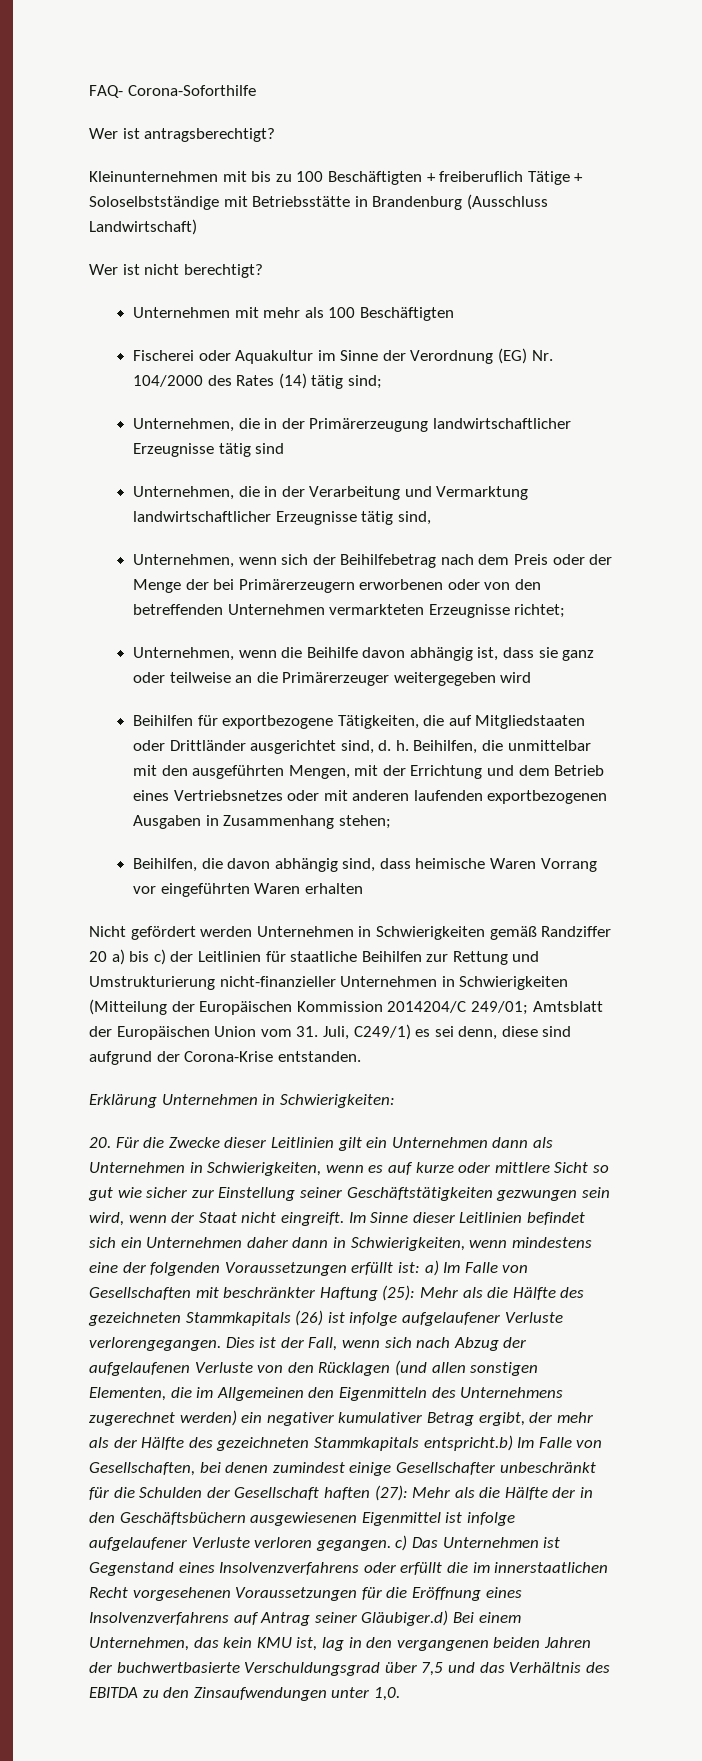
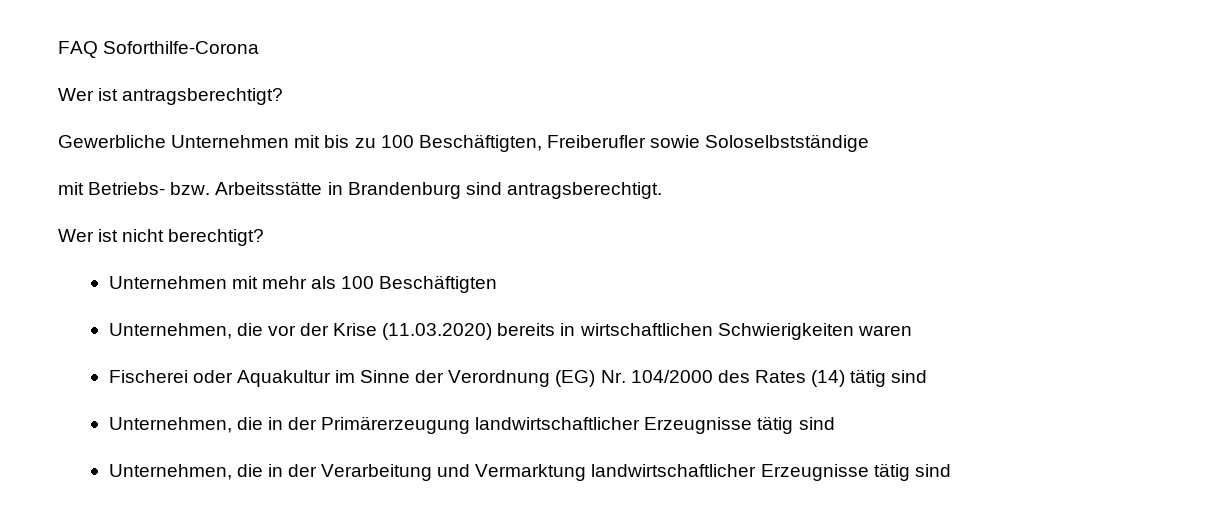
- FAQ- Corona-Soforthilfe
+ FAQ Soforthilfe-Corona
- Kleinunternehmen mit bis zu 100 Beschäftigten + freiberuflich Tätige + Soloselbstständige mit Betriebsstätte in Brandenburg (Ausschluss Landwirtschaft)
+ Gewerbliche Unternehmen mit bis zu 100 Beschäftigten, Freiberufler sowie Soloselbstständige
+ mit Betriebs- bzw. Arbeitsstätte in Brandenburg sind antragsberechtigt.
+ Unternehmen, die vor der Krise (11.03.2020) bereits in wirtschaftlichen Schwierigkeiten waren
- Fischerei oder Aquakultur im Sinne der Verordnung (EG) Nr. 104/2000 des Rates (14) tätig sind;
+ Fischerei oder Aquakultur im Sinne der Verordnung (EG) Nr. 104/2000 des Rates (14) tätig sind
- Unternehmen, die in der Verarbeitung und Vermarktung landwirtschaftlicher Erzeugnisse tätig sind,
- Unternehmen, wenn sich der Beihilfebetrag nach dem Preis oder der Menge der bei Primärerzeugern erworbenen oder von den betreffenden Unternehmen vermarkteten Erzeugnisse richtet;
- Unternehmen, wenn die Beihilfe davon abhängig ist, dass sie ganz oder teilweise an die Primärerzeuger weitergegeben wird
- Beihilfen für exportbezogene Tätigkeiten, die auf Mitgliedstaaten oder Drittländer ausgerichtet sind, d. h. Beihilfen, die unmittelbar mit den ausgeführten Mengen, mit der Errichtung und dem Betrieb eines Vertriebsnetzes oder mit anderen laufenden exportbezogenen Ausgaben in Zusammenhang stehen;
- Beihilfen, die davon abhängig sind, dass heimische Waren Vorrang vor eingeführten Waren erhalten
- Nicht gefördert werden Unternehmen in Schwierigkeiten gemäß Randziffer 20 a) bis c) der Leitlinien für staatliche Beihilfen zur Rettung und Umstrukturierung nicht-finanzieller Unternehmen in Schwierigkeiten (Mitteilung der Europäischen Kommission 2014204/C 249/01; Amtsblatt der Europäischen Union vom 31. Juli, C249/1) es sei denn, diese sind aufgrund der Corona-Krise entstanden.
- Erklärung Unternehmen in Schwierigkeiten:
- 20. Für die Zwecke dieser Leitlinien gilt ein Unternehmen dann als Unternehmen in Schwierigkeiten, wenn es auf kurze oder mittlere Sicht so gut wie sicher zur Einstellung seiner Geschäftstätigkeiten gezwungen sein wird, wenn der Staat nicht eingreift. Im Sinne dieser Leitlinien befindet sich ein Unternehmen daher dann in Schwierigkeiten, wenn mindestens eine der folgenden Voraussetzungen erfüllt ist: a) Im Falle von Gesellschaften mit beschränkter Haftung (25): Mehr als die Hälfte des gezeichneten Stammkapitals (26) ist infolge aufgelaufener Verluste verlorengegangen. Dies ist der Fall, wenn sich nach Abzug der aufgelaufenen Verluste von den Rücklagen (und allen sonstigen Elementen, die im Allgemeinen den Eigenmitteln des Unternehmens zugerechnet werden) ein negativer kumulativer Betrag ergibt, der mehr als der Hälfte des gezeichneten Stammkapitals entspricht.b) Im Falle von Gesellschaften, bei denen zumindest einige Gesellschafter unbeschränkt für die Schulden der Gesellschaft haften (27): Mehr als die Hälfte der in den Geschäftsbüchern ausgewiesenen Eigenmittel ist infolge aufgelaufener Verluste verloren gegangen. c) Das Unternehmen ist Gegenstand eines Insolvenzverfahrens oder erfüllt die im innerstaatlichen Recht vorgesehenen Voraussetzungen für die Eröffnung eines Insolvenzverfahrens auf Antrag seiner Gläubiger.d) Bei einem Unternehmen, das kein KMU ist, lag in den vergangenen beiden Jahren der buchwertbasierte Verschuldungsgrad über 7,5 und das Verhältnis des EBITDA zu den Zinsaufwendungen unter 1,0.
+ Unternehmen, die in der Verarbeitung und Vermarktung landwirtschaftlicher Erzeugnisse tätig sind

